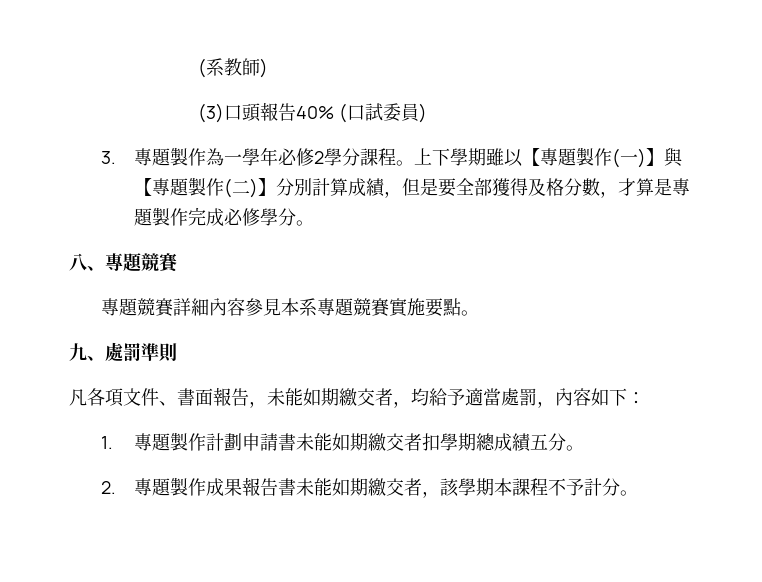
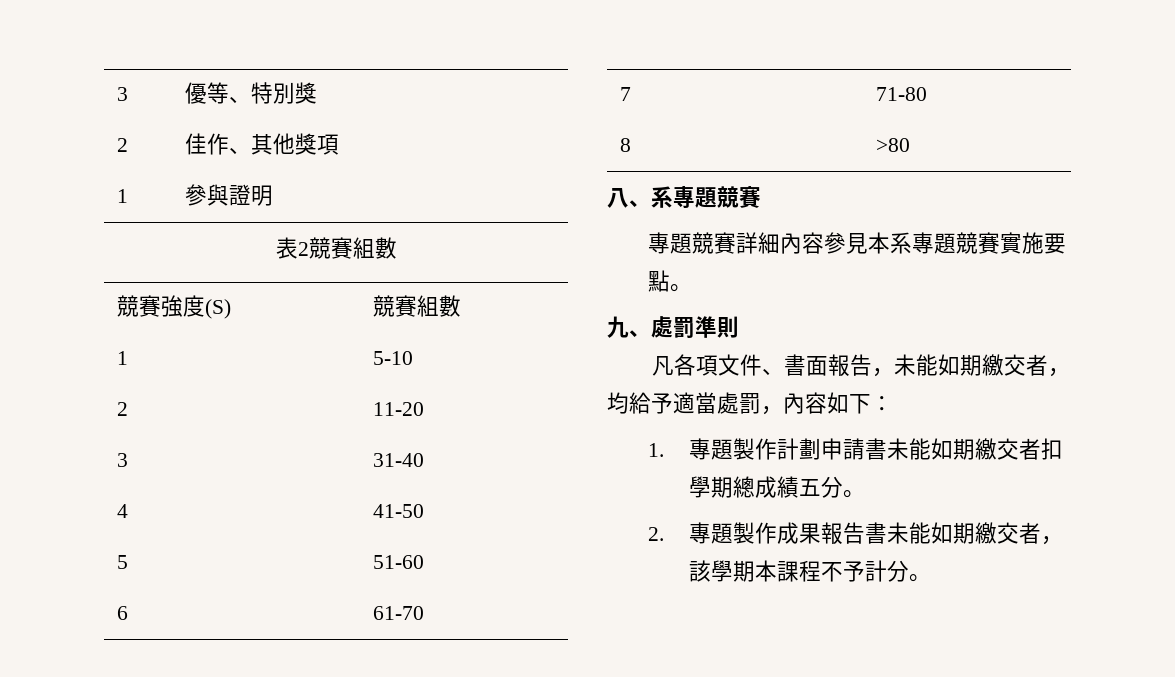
- (系教師)
- (3)口頭報告40% (口試委員)
- 3.專題製作為一學年必修2學分課程。上下學期雖以【專題製作(一)】與【專題製作(二)】分別計算成績，但是要全部獲得及格分數，才算是專題製作完成必修學分。
+ 3 | 優等、特別獎
+ 2 | 佳作、其他獎項
+ 1 | 參與證明
+ 表2競賽組數
+ 競賽強度(S) | 競賽組數
+ 1 | 5-10
+ 2 | 11-20
+ 3 | 31-40
+ 4 | 41-50
+ 5 | 51-60
+ 6 | 61-70
+ 7 | 71-80
+ 8 | >80
- 八、專題競賽
+ 八、系專題競賽

